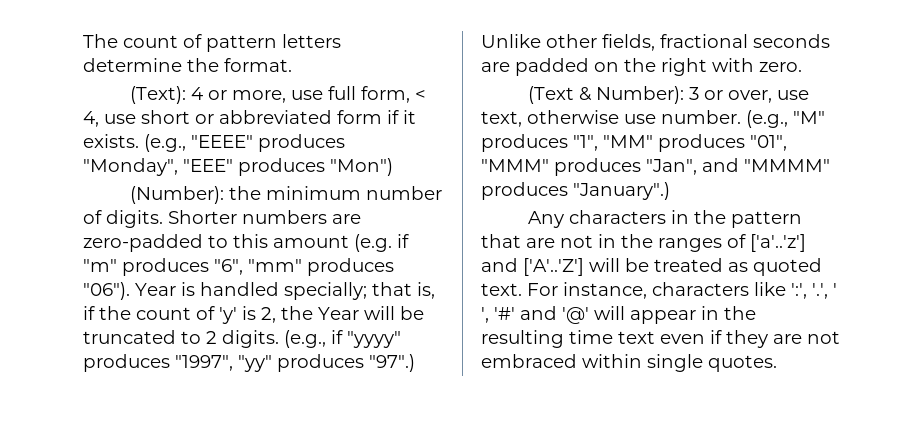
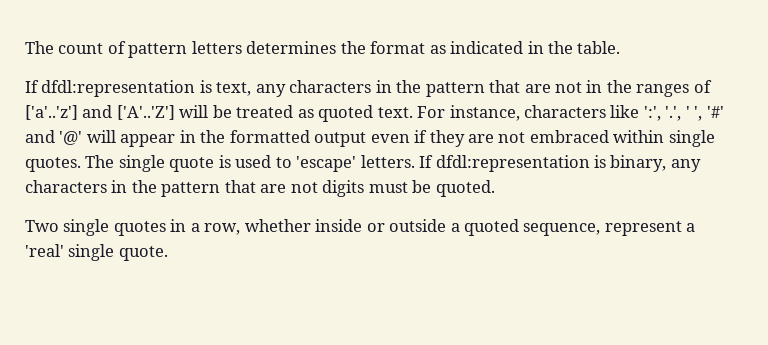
- The count of pattern letters determine the format.
- (Text): 4 or more, use full form, < 4, use short or abbreviated form if it exists. (e.g., "EEEE" produces "Monday", "EEE" produces "Mon")
- (Number): the minimum number of digits. Shorter numbers are zero-padded to this amount (e.g. if "m" produces "6", "mm" produces "06"). Year is handled specially; that is, if the count of 'y' is 2, the Year will be truncated to 2 digits. (e.g., if "yyyy" produces "1997", "yy" produces "97".) Unlike other fields, fractional seconds are padded on the right with zero.
- (Text & Number): 3 or over, use text, otherwise use number. (e.g., "M" produces "1", "MM" produces "01", "MMM" produces "Jan", and "MMMM" produces "January".)
- Any characters in the pattern that are not in the ranges of ['a'..'z'] and ['A'..'Z'] will be treated as quoted text.
+ The count of pattern letters determines the format as indicated in the table.
+ If dfdl:representation is text, any characters in the pattern that are not in the ranges of ['a'..'z'] and ['A'..'Z'] will be treated as quoted text.
- For instance, characters like ':', '.', ' ', '#' and '@' will appear in the resulting time text even if they are not embraced within single quotes.
+ For instance, characters like ':', '.', ' ', '#' and '@' will appear in the formatted output even if they are not embraced within single quotes.
+ The single quote is used to 'escape' letters. If dfdl:representation is binary, any characters in the pattern that are not digits must be quoted.
+ Two single quotes in a row, whether inside or outside a quoted sequence, represent a 'real' single quote.

